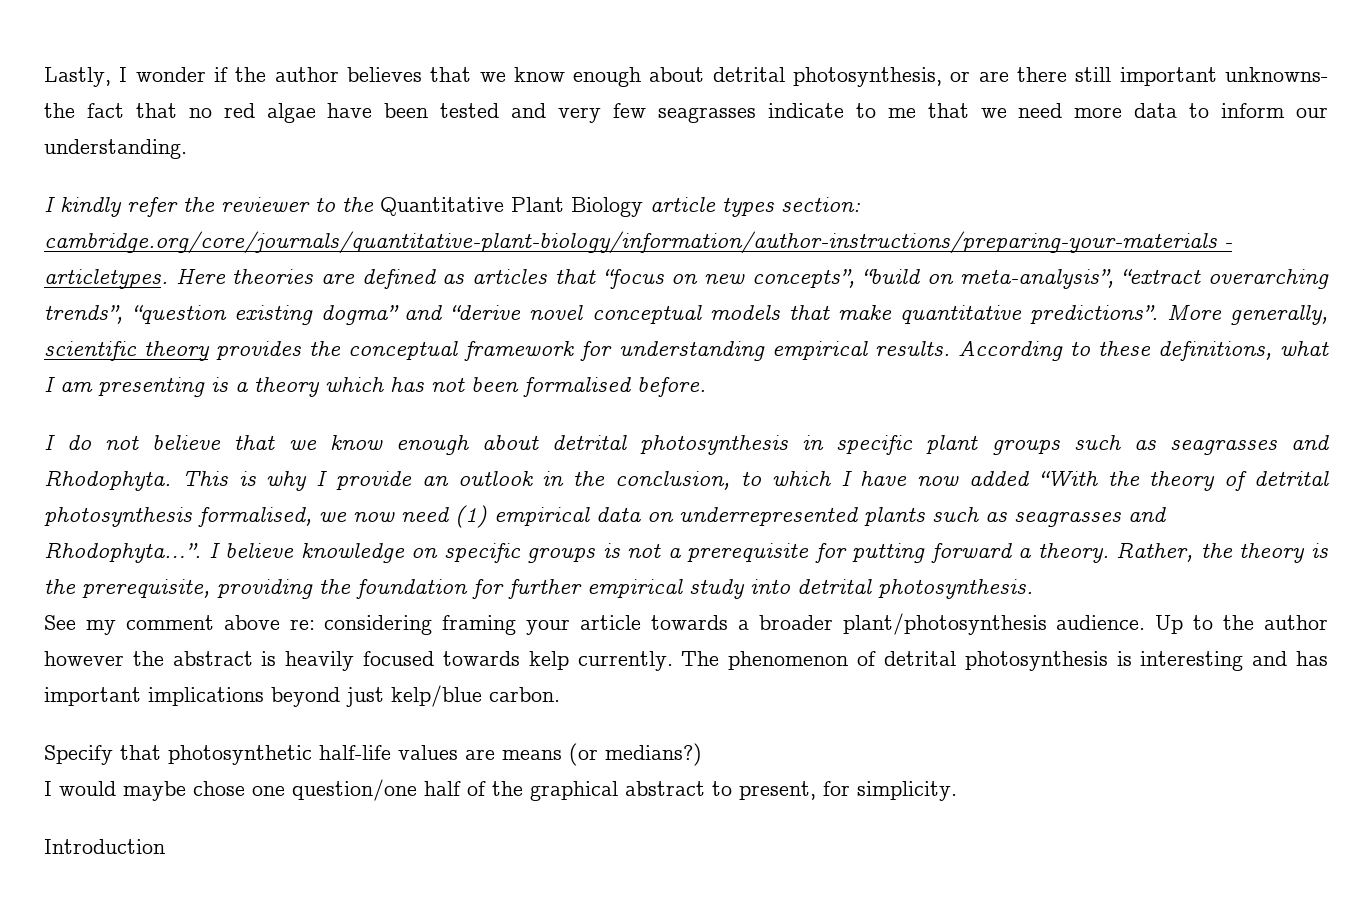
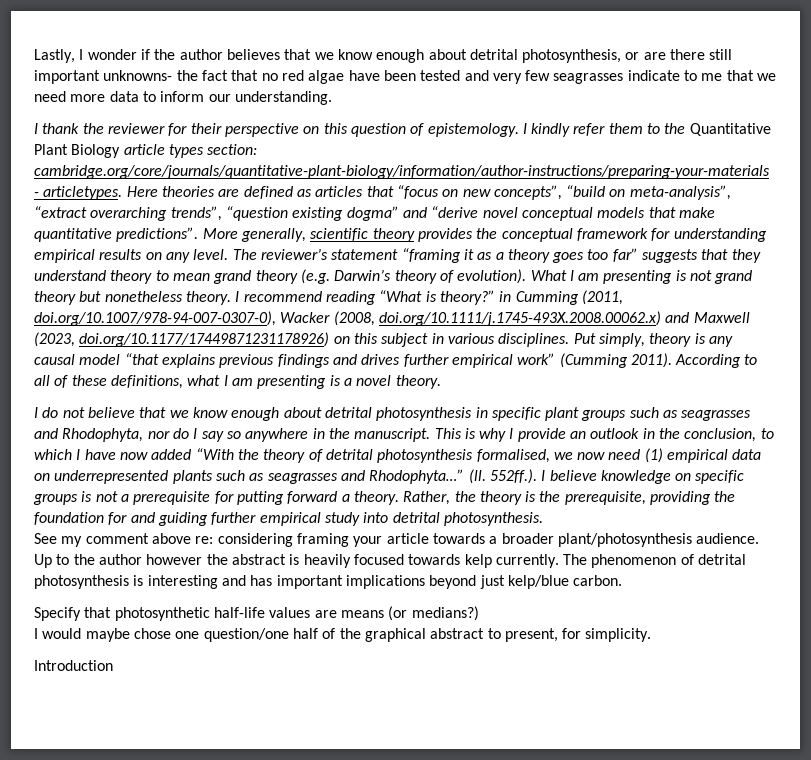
- I kindly refer the reviewer to the Quantitative Plant Biology article types section: cambridge.org/core/journals/quantitative-plant-biology/information/author-instructions/preparing-your-materials - articletypes.
+ I thank the reviewer for their perspective on this question of epistemology. I kindly refer them to the Quantitative Plant Biology article types section: cambridge.org/core/journals/quantitative-plant-biology/information/author-instructions/preparing-your-materials - articletypes.
- More generally, scientific theory provides the conceptual framework for understanding empirical results. According to these definitions, what I am presenting is a theory which has not been formalised before.
+ More generally, scientific theory provides the conceptual framework for understanding empirical results on any level. The reviewer’s statement “framing it as a theory goes too far” suggests that they understand theory to mean grand theory (e.g. Darwin’s theory of evolution). What I am presenting is not grand theory but nonetheless theory. I recommend reading “What is theory?” in Cumming (2011, doi.org/10.1007/978-94-007-0307-0), Wacker (2008, doi.org/10.1111/j.1745-493X.2008.00062.x) and Maxwell (2023, doi.org/10.1177/17449871231178926) on this subject in various disciplines. Put simply, theory is any causal model “that explains previous findings and drives further empirical work” (Cumming 2011). According to all of these definitions, what I am presenting is a novel theory.
- I do not believe that we know enough about detrital photosynthesis in specific plant groups such as seagrasses and Rhodophyta.
+ I do not believe that we know enough about detrital photosynthesis in specific plant groups such as seagrasses and Rhodophyta, nor do I say so anywhere in the manuscript.
- This is why I provide an outlook in the conclusion, to which I have now added “With the theory of detrital photosynthesis formalised, we now need (1) empirical data on underrepresented plants such as seagrasses and Rhodophyta…”. I believe knowledge on specific groups is not a prerequisite for putting forward a theory.
+ This is why I provide an outlook in the conclusion, to which I have now added “With the theory of detrital photosynthesis formalised, we now need (1) empirical data on underrepresented plants such as seagrasses and Rhodophyta…” (ll. 552ff.). I believe knowledge on specific groups is not a prerequisite for putting forward a theory.
- Rather, the theory is the prerequisite, providing the foundation for further empirical study into detrital photosynthesis.
+ Rather, the theory is the prerequisite, providing the foundation for and guiding further empirical study into detrital photosynthesis.

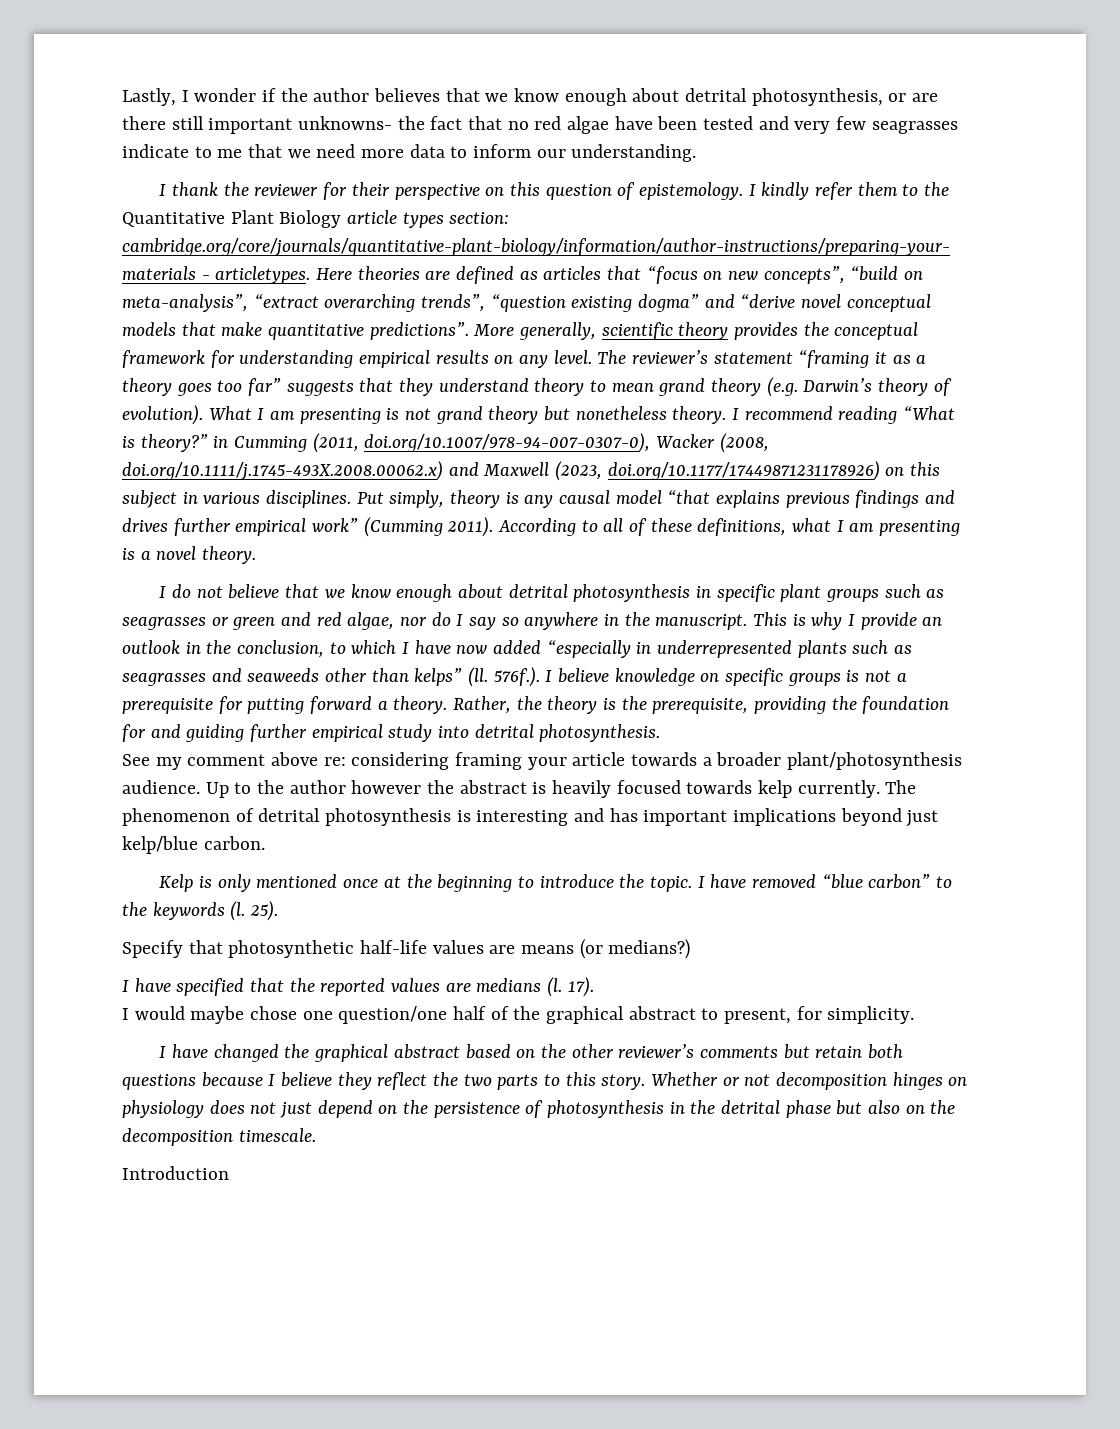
- I do not believe that we know enough about detrital photosynthesis in specific plant groups such as seagrasses and Rhodophyta, nor do I say so anywhere in the manuscript.
+ I do not believe that we know enough about detrital photosynthesis in specific plant groups such as seagrasses or green and red algae, nor do I say so anywhere in the manuscript.
- This is why I provide an outlook in the conclusion, to which I have now added “With the theory of detrital photosynthesis formalised, we now need (1) empirical data on underrepresented plants such as seagrasses and Rhodophyta…” (ll. 552ff.). I believe knowledge on specific groups is not a prerequisite for putting forward a theory.
+ This is why I provide an outlook in the conclusion, to which I have now added “especially in underrepresented plants such as seagrasses and seaweeds other than kelps” (ll. 576f.). I believe knowledge on specific groups is not a prerequisite for putting forward a theory.
+ Kelp is only mentioned once at the beginning to introduce the topic. I have removed “blue carbon” to the keywords (l. 25).
+ I have specified that the reported values are medians (l. 17).
+ I have changed the graphical abstract based on the other reviewer’s comments but retain both questions because I believe they reflect the two parts to this story. Whether or not decomposition hinges on physiology does not just depend on the persistence of photosynthesis in the detrital phase but also on the decomposition timescale.

